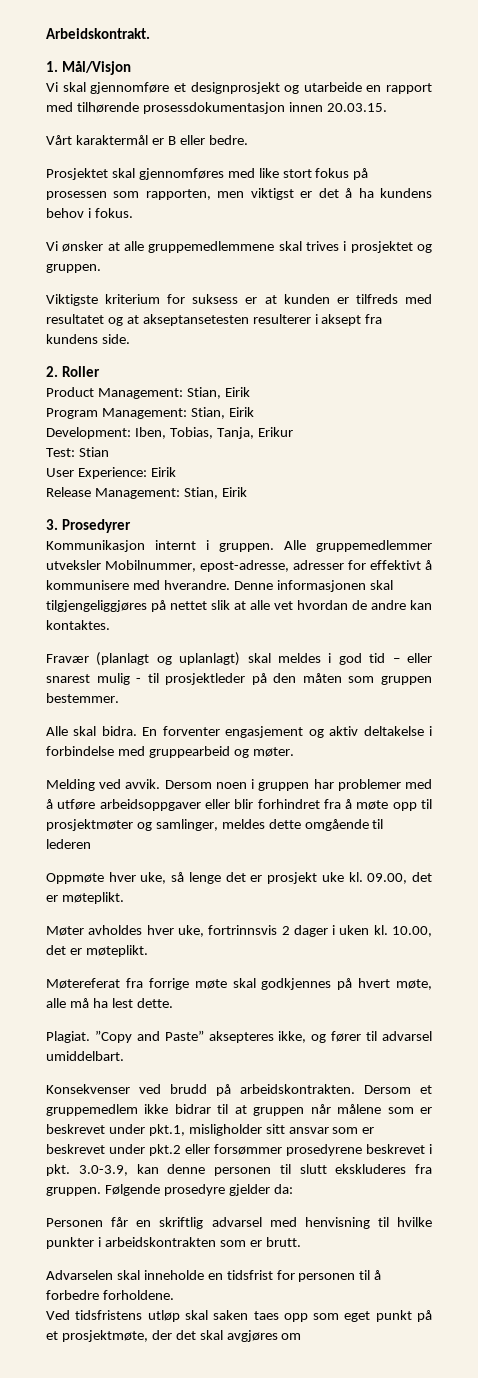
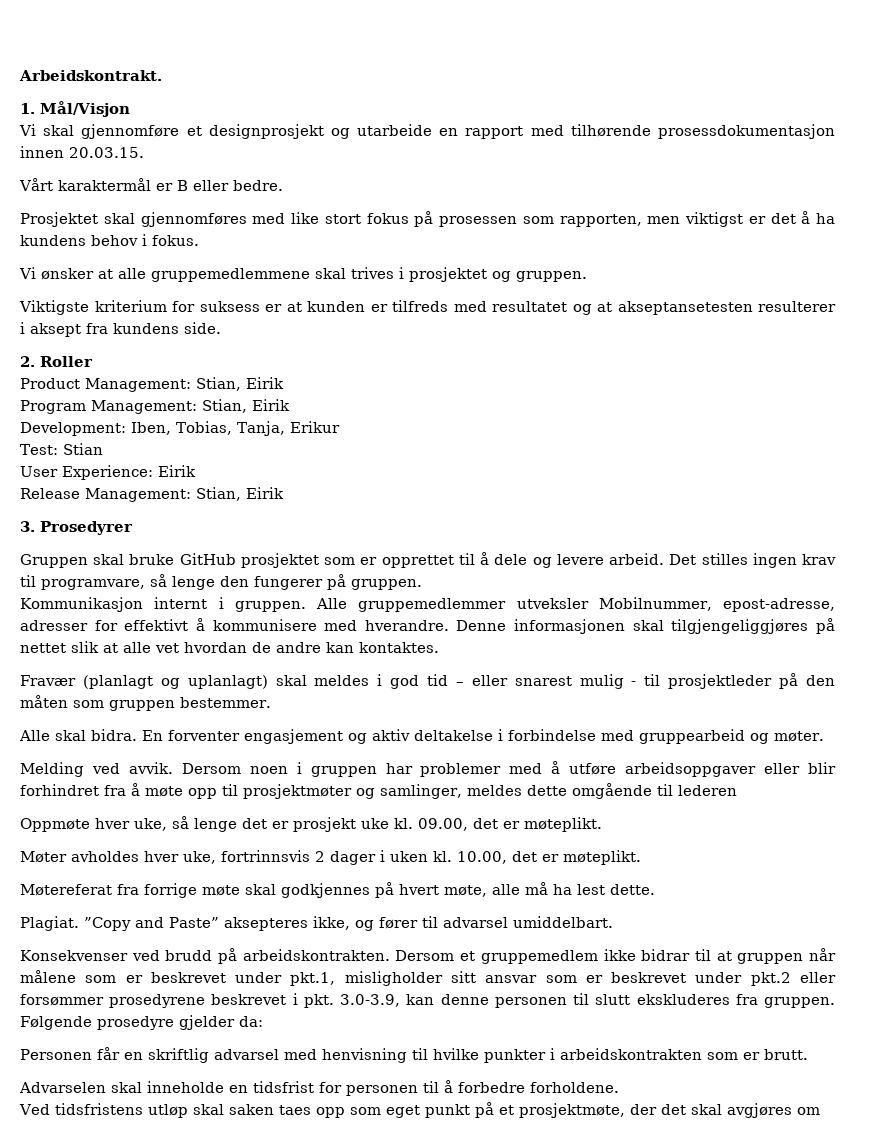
+ Gruppen skal bruke GitHub prosjektet som er opprettet til å dele og levere arbeid. Det stilles ingen krav til programvare, så lenge den fungerer på gruppen.

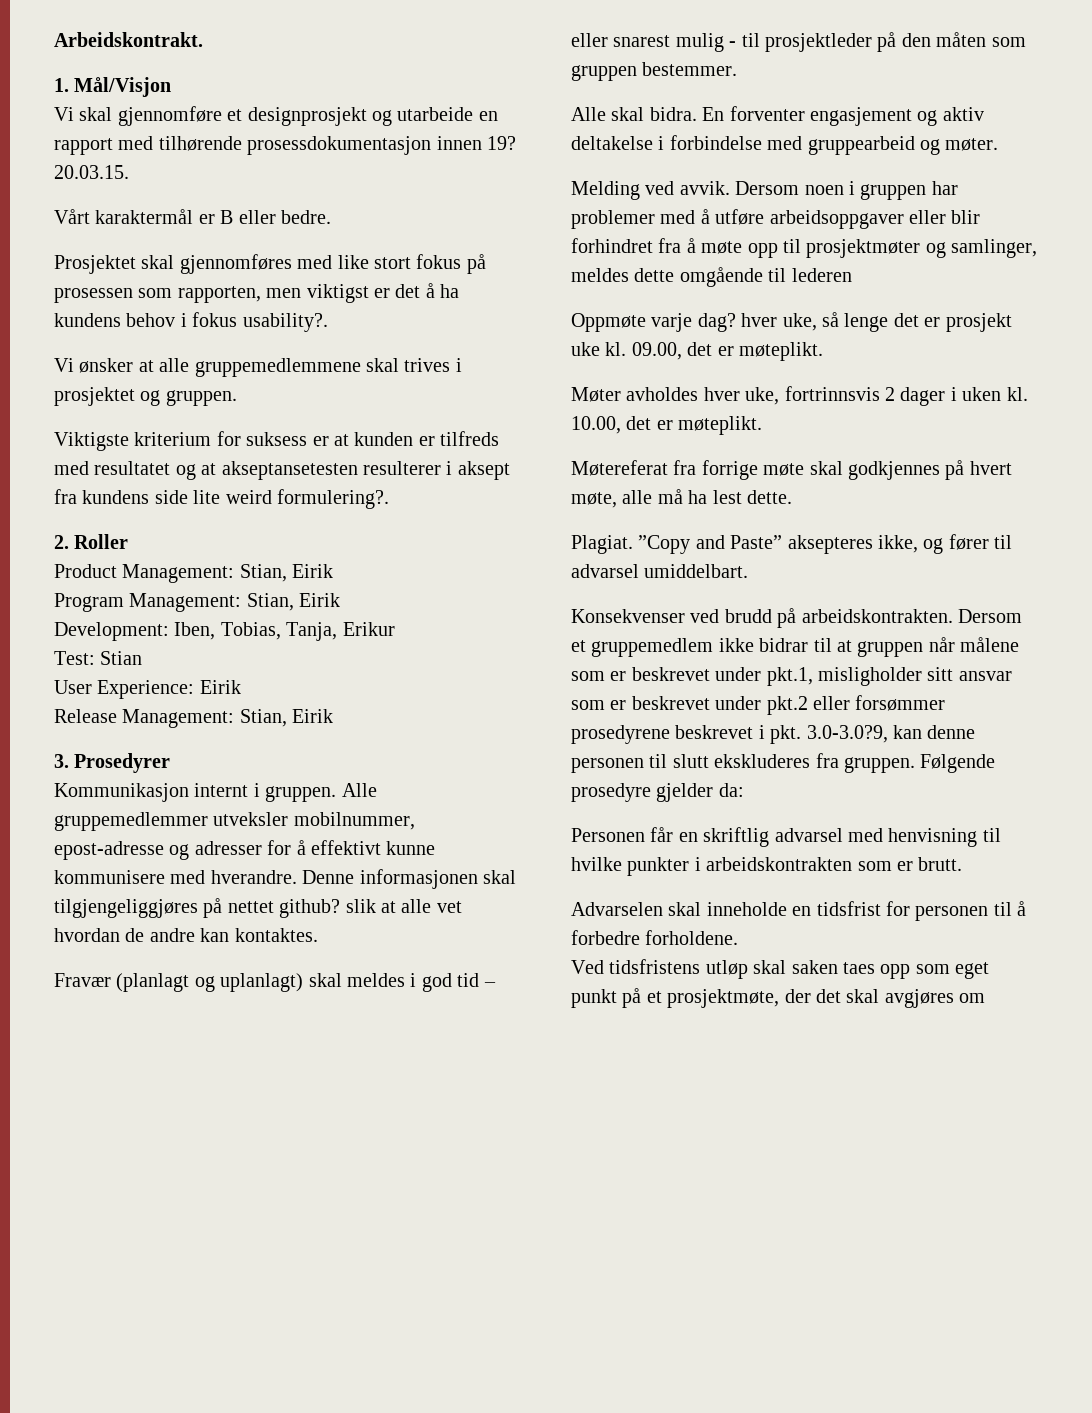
- Vi skal gjennomføre et designprosjekt og utarbeide en rapport med tilhørende prosessdokumentasjon innen 20.03.15.
+ Vi skal gjennomføre et designprosjekt og utarbeide en rapport med tilhørende prosessdokumentasjon innen 19? 20.03.15.
- Prosjektet skal gjennomføres med like stort fokus på prosessen som rapporten, men viktigst er det å ha kundens behov i fokus.
+ Prosjektet skal gjennomføres med like stort fokus på prosessen som rapporten, men viktigst er det å ha kundens behov i fokus usability?.
- Viktigste kriterium for suksess er at kunden er tilfreds med resultatet og at akseptansetesten resulterer i aksept fra kundens side.
+ Viktigste kriterium for suksess er at kunden er tilfreds med resultatet og at akseptansetesten resulterer i aksept fra kundens side lite weird formulering?.
- Gruppen skal bruke GitHub prosjektet som er opprettet til å dele og levere arbeid. Det stilles ingen krav til programvare, så lenge den fungerer på gruppen.
- Alle gruppemedlemmer utveksler Mobilnummer, epost-adresse, adresser for effektivt å kommunisere med hverandre.
+ Alle gruppemedlemmer utveksler mobilnummer, epost-adresse og adresser for å effektivt kunne kommunisere med hverandre.
- Denne informasjonen skal tilgjengeliggjøres på nettet slik at alle vet hvordan de andre kan kontaktes.
+ Denne informasjonen skal tilgjengeliggjøres på nettet github? slik at alle vet hvordan de andre kan kontaktes.
- Oppmøte hver uke, så lenge det er prosjekt uke kl.
+ Oppmøte varje dag? hver uke, så lenge det er prosjekt uke kl.
- Dersom et gruppemedlem ikke bidrar til at gruppen når målene som er beskrevet under pkt.1, misligholder sitt ansvar som er beskrevet under pkt.2 eller forsømmer prosedyrene beskrevet i pkt. 3.0-3.9, kan denne personen til slutt ekskluderes fra gruppen.
+ Dersom et gruppemedlem ikke bidrar til at gruppen når målene som er beskrevet under pkt.1, misligholder sitt ansvar som er beskrevet under pkt.2 eller forsømmer prosedyrene beskrevet i pkt. 3.0-3.0?9, kan denne personen til slutt ekskluderes fra gruppen.

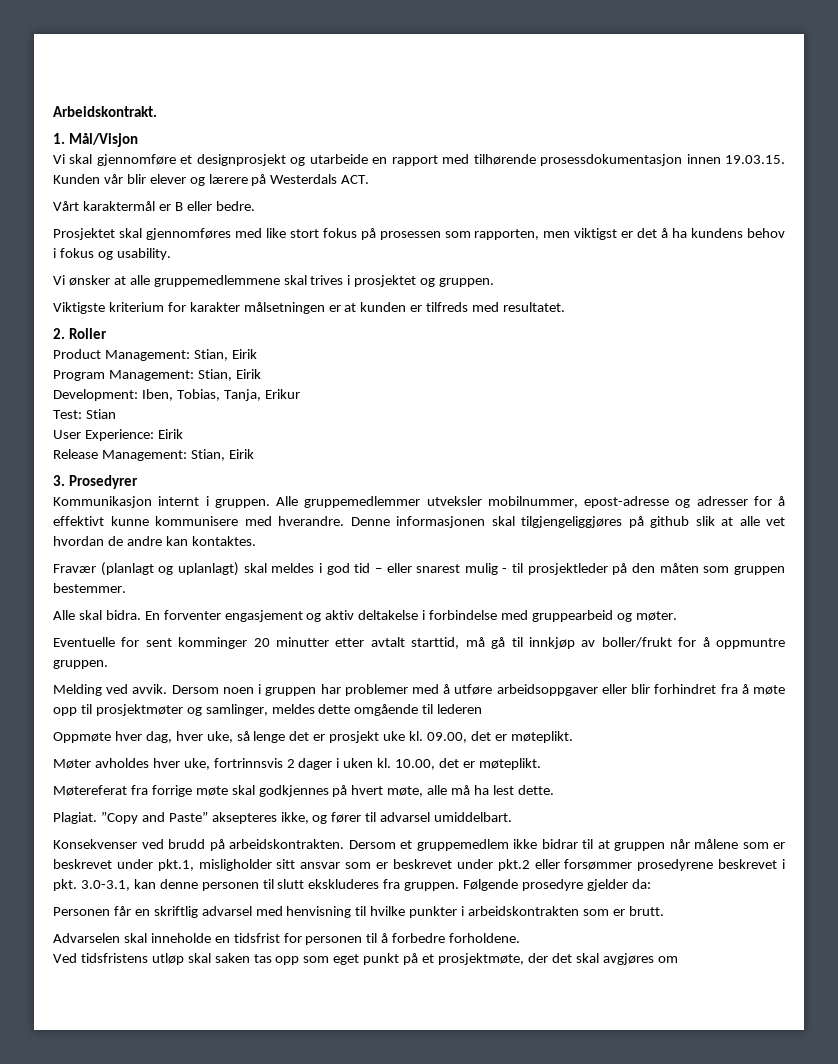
- Vi skal gjennomføre et designprosjekt og utarbeide en rapport med tilhørende prosessdokumentasjon innen 19? 20.03.15.
+ Vi skal gjennomføre et designprosjekt og utarbeide en rapport med tilhørende prosessdokumentasjon innen 19.03.15. Kunden vår blir elever og lærere på Westerdals ACT.
- Prosjektet skal gjennomføres med like stort fokus på prosessen som rapporten, men viktigst er det å ha kundens behov i fokus usability?.
+ Prosjektet skal gjennomføres med like stort fokus på prosessen som rapporten, men viktigst er det å ha kundens behov i fokus og usability.
- Viktigste kriterium for suksess er at kunden er tilfreds med resultatet og at akseptansetesten resulterer i aksept fra kundens side lite weird formulering?.
+ Viktigste kriterium for karakter målsetningen er at kunden er tilfreds med resultatet.
- Denne informasjonen skal tilgjengeliggjøres på nettet github? slik at alle vet hvordan de andre kan kontaktes.
+ Denne informasjonen skal tilgjengeliggjøres på github slik at alle vet hvordan de andre kan kontaktes.
+ Eventuelle for sent komminger 20 minutter etter avtalt starttid, må gå til innkjøp av boller/frukt for å oppmuntre gruppen.
- Oppmøte varje dag? hver uke, så lenge det er prosjekt uke kl.
+ Oppmøte hver dag, hver uke, så lenge det er prosjekt uke kl.
- Dersom et gruppemedlem ikke bidrar til at gruppen når målene som er beskrevet under pkt.1, misligholder sitt ansvar som er beskrevet under pkt.2 eller forsømmer prosedyrene beskrevet i pkt. 3.0-3.0?9, kan denne personen til slutt ekskluderes fra gruppen.
+ Dersom et gruppemedlem ikke bidrar til at gruppen når målene som er beskrevet under pkt.1, misligholder sitt ansvar som er beskrevet under pkt.2 eller forsømmer prosedyrene beskrevet i pkt. 3.0-3.1, kan denne personen til slutt ekskluderes fra gruppen.
- Ved tidsfristens utløp skal saken taes opp som eget punkt på et prosjektmøte, der det skal avgjøres om
+ Ved tidsfristens utløp skal saken tas opp som eget punkt på et prosjektmøte, der det skal avgjøres om

